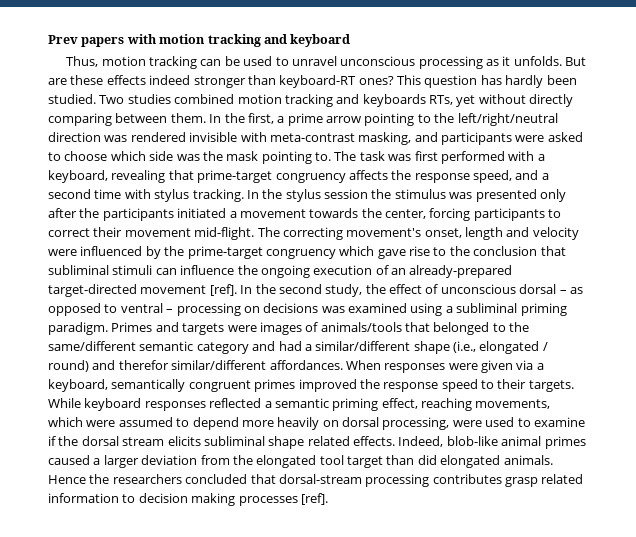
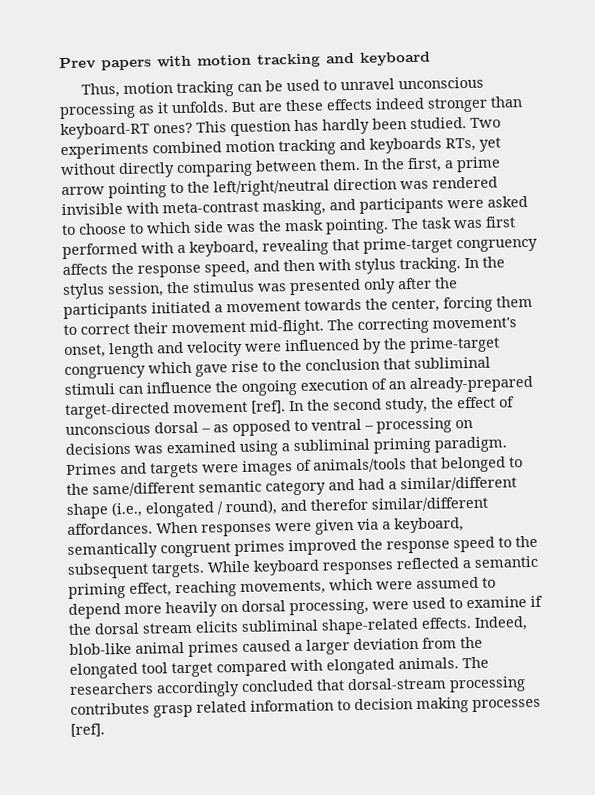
- Two studies combined motion tracking and keyboards RTs, yet without directly comparing between them.
+ Two experiments combined motion tracking and keyboards RTs, yet without directly comparing between them.
- In the first, a prime arrow pointing to the left/right/neutral direction was rendered invisible with meta-contrast masking, and participants were asked to choose which side was the mask pointing to.
+ In the first, a prime arrow pointing to the left/right/neutral direction was rendered invisible with meta-contrast masking, and participants were asked to choose to which side was the mask pointing.
- The task was first performed with a keyboard, revealing that prime-target congruency affects the response speed, and a second time with stylus tracking.
+ The task was first performed with a keyboard, revealing that prime-target congruency affects the response speed, and then with stylus tracking.
- In the stylus session the stimulus was presented only after the participants initiated a movement towards the center, forcing participants to correct their movement mid-flight.
+ In the stylus session, the stimulus was presented only after the participants initiated a movement towards the center, forcing them to correct their movement mid-flight.
- Primes and targets were images of animals/tools that belonged to the same/different semantic category and had a similar/different shape (i.e., elongated / round) and therefor similar/different affordances.
+ Primes and targets were images of animals/tools that belonged to the same/different semantic category and had a similar/different shape (i.e., elongated / round), and therefor similar/different affordances.
- When responses were given via a keyboard, semantically congruent primes improved the response speed to their targets.
+ When responses were given via a keyboard, semantically congruent primes improved the response speed to the subsequent targets.
- While keyboard responses reflected a semantic priming effect, reaching movements, which were assumed to depend more heavily on dorsal processing, were used to examine if the dorsal stream elicits subliminal shape related effects.
+ While keyboard responses reflected a semantic priming effect, reaching movements, which were assumed to depend more heavily on dorsal processing, were used to examine if the dorsal stream elicits subliminal shape-related effects.
- Indeed, blob-like animal primes caused a larger deviation from the elongated tool target than did elongated animals. Hence the researchers concluded that dorsal-stream processing contributes grasp related information to decision making processes [ref].
+ Indeed, blob-like animal primes caused a larger deviation from the elongated tool target compared with elongated animals. The researchers accordingly concluded that dorsal-stream processing contributes grasp related information to decision making processes [ref].

